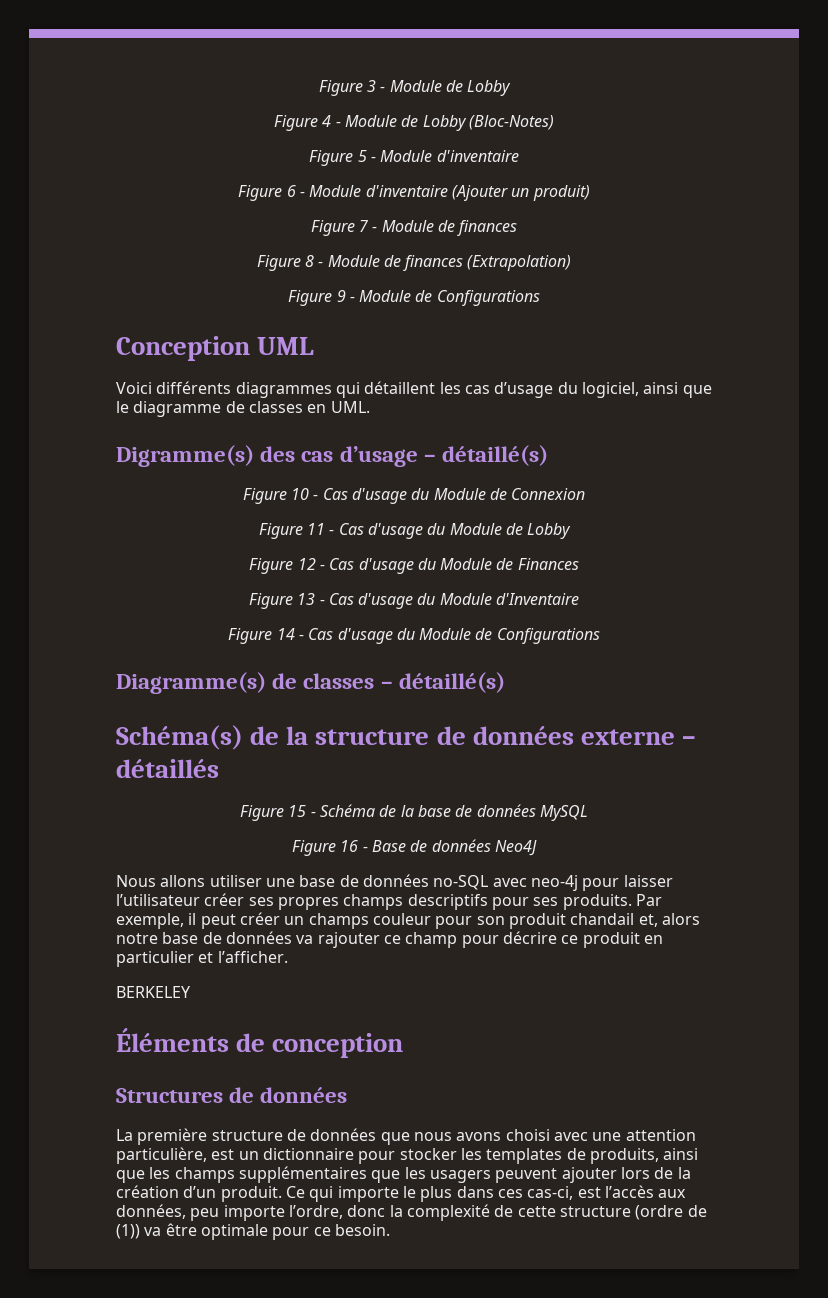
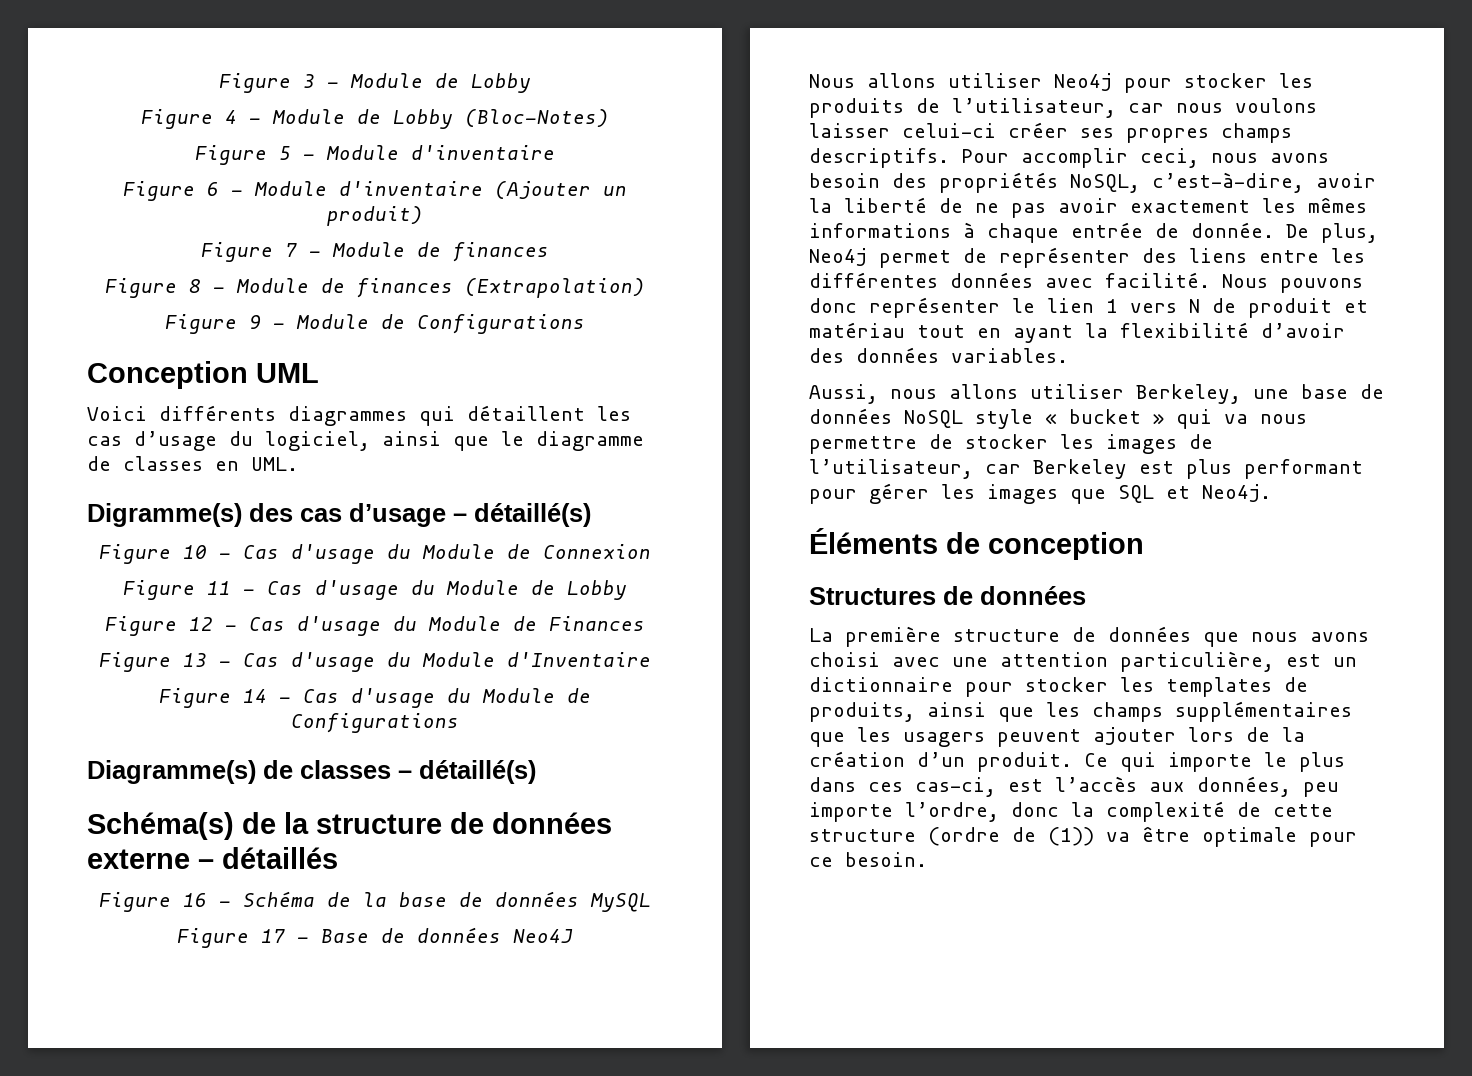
- Figure 15 - Schéma de la base de données MySQL
+ Figure 16 - Schéma de la base de données MySQL
- Figure 16 - Base de données Neo4J
+ Figure 17 - Base de données Neo4J
- Nous allons utiliser une base de données no-SQL avec neo-4j pour laisser l’utilisateur créer ses propres champs descriptifs pour ses produits. Par exemple, il peut créer un champs couleur pour son produit chandail et, alors notre base de données va rajouter ce champ pour décrire ce produit en particulier et l’afficher.
- BERKELEY
+ Nous allons utiliser Neo4j pour stocker les produits de l’utilisateur, car nous voulons laisser celui-ci créer ses propres champs descriptifs. Pour accomplir ceci, nous avons besoin des propriétés NoSQL, c’est-à-dire, avoir la liberté de ne pas avoir exactement les mêmes informations à chaque entrée de donnée. De plus, Neo4j permet de représenter des liens entre les différentes données avec facilité. Nous pouvons donc représenter le lien 1 vers N de produit et matériau tout en ayant la flexibilité d’avoir des données variables.
+ Aussi, nous allons utiliser Berkeley, une base de données NoSQL style « bucket » qui va nous permettre de stocker les images de l’utilisateur, car Berkeley est plus performant pour gérer les images que SQL et Neo4j.

